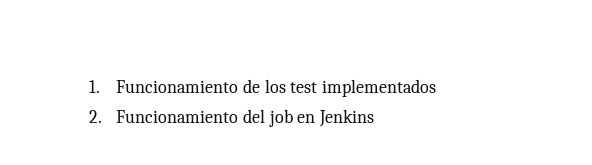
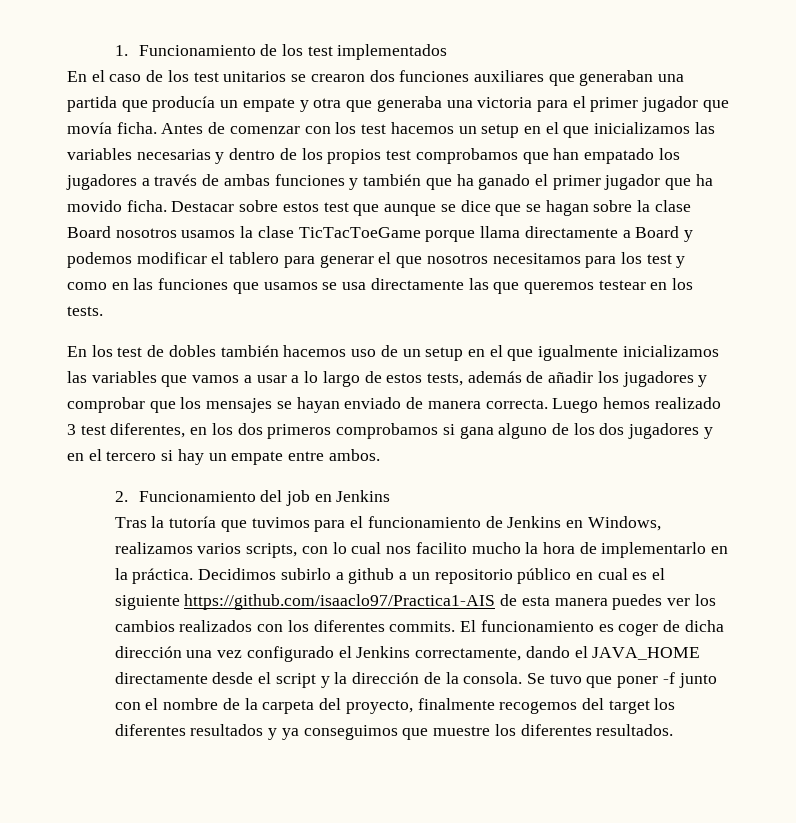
+ En el caso de los test unitarios se crearon dos funciones auxiliares que generaban una partida que producía un empate y otra que generaba una victoria para el primer jugador que movía ficha. Antes de comenzar con los test hacemos un setup en el que inicializamos las variables necesarias y dentro de los propios test comprobamos que han empatado los jugadores a través de ambas funciones y también que ha ganado el primer jugador que ha movido ficha. Destacar sobre estos test que aunque se dice que se hagan sobre la clase Board nosotros usamos la clase TicTacToeGame porque llama directamente a Board y podemos modificar el tablero para generar el que nosotros necesitamos para los test y como en las funciones que usamos se usa directamente las que queremos testear en los tests.
+ En los test de dobles también hacemos uso de un setup en el que igualmente inicializamos las variables que vamos a usar a lo largo de estos tests, además de añadir los jugadores y comprobar que los mensajes se hayan enviado de manera correcta. Luego hemos realizado 3 test diferentes, en los dos primeros comprobamos si gana alguno de los dos jugadores y en el tercero si hay un empate entre ambos.
+ Tras la tutoría que tuvimos para el funcionamiento de Jenkins en Windows, realizamos varios scripts, con lo cual nos facilito mucho la hora de implementarlo en la práctica. Decidimos subirlo a github a un repositorio público en cual es el siguiente https://github.com/isaaclo97/Practica1-AIS de esta manera puedes ver los cambios realizados con los diferentes commits. El funcionamiento es coger de dicha dirección una vez configurado el Jenkins correctamente, dando el JAVA_HOME directamente desde el script y la dirección de la consola. Se tuvo que poner -f junto con el nombre de la carpeta del proyecto, finalmente recogemos del target los diferentes resultados y ya conseguimos que muestre los diferentes resultados.

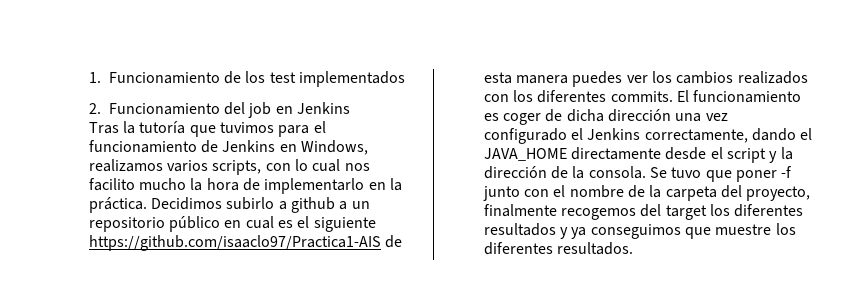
- En el caso de los test unitarios se crearon dos funciones auxiliares que generaban una partida que producía un empate y otra que generaba una victoria para el primer jugador que movía ficha. Antes de comenzar con los test hacemos un setup en el que inicializamos las variables necesarias y dentro de los propios test comprobamos que han empatado los jugadores a través de ambas funciones y también que ha ganado el primer jugador que ha movido ficha. Destacar sobre estos test que aunque se dice que se hagan sobre la clase Board nosotros usamos la clase TicTacToeGame porque llama directamente a Board y podemos modificar el tablero para generar el que nosotros necesitamos para los test y como en las funciones que usamos se usa directamente las que queremos testear en los tests.
- En los test de dobles también hacemos uso de un setup en el que igualmente inicializamos las variables que vamos a usar a lo largo de estos tests, además de añadir los jugadores y comprobar que los mensajes se hayan enviado de manera correcta. Luego hemos realizado 3 test diferentes, en los dos primeros comprobamos si gana alguno de los dos jugadores y en el tercero si hay un empate entre ambos.

